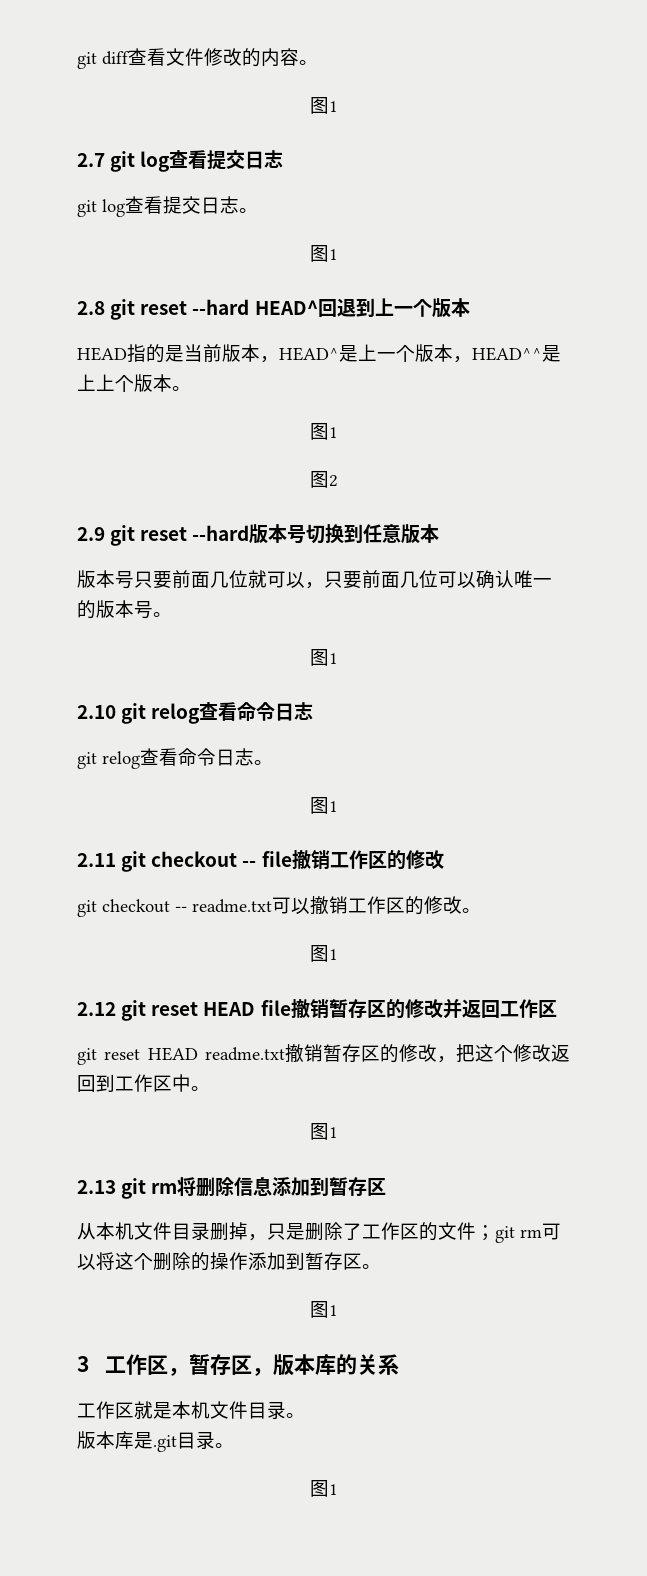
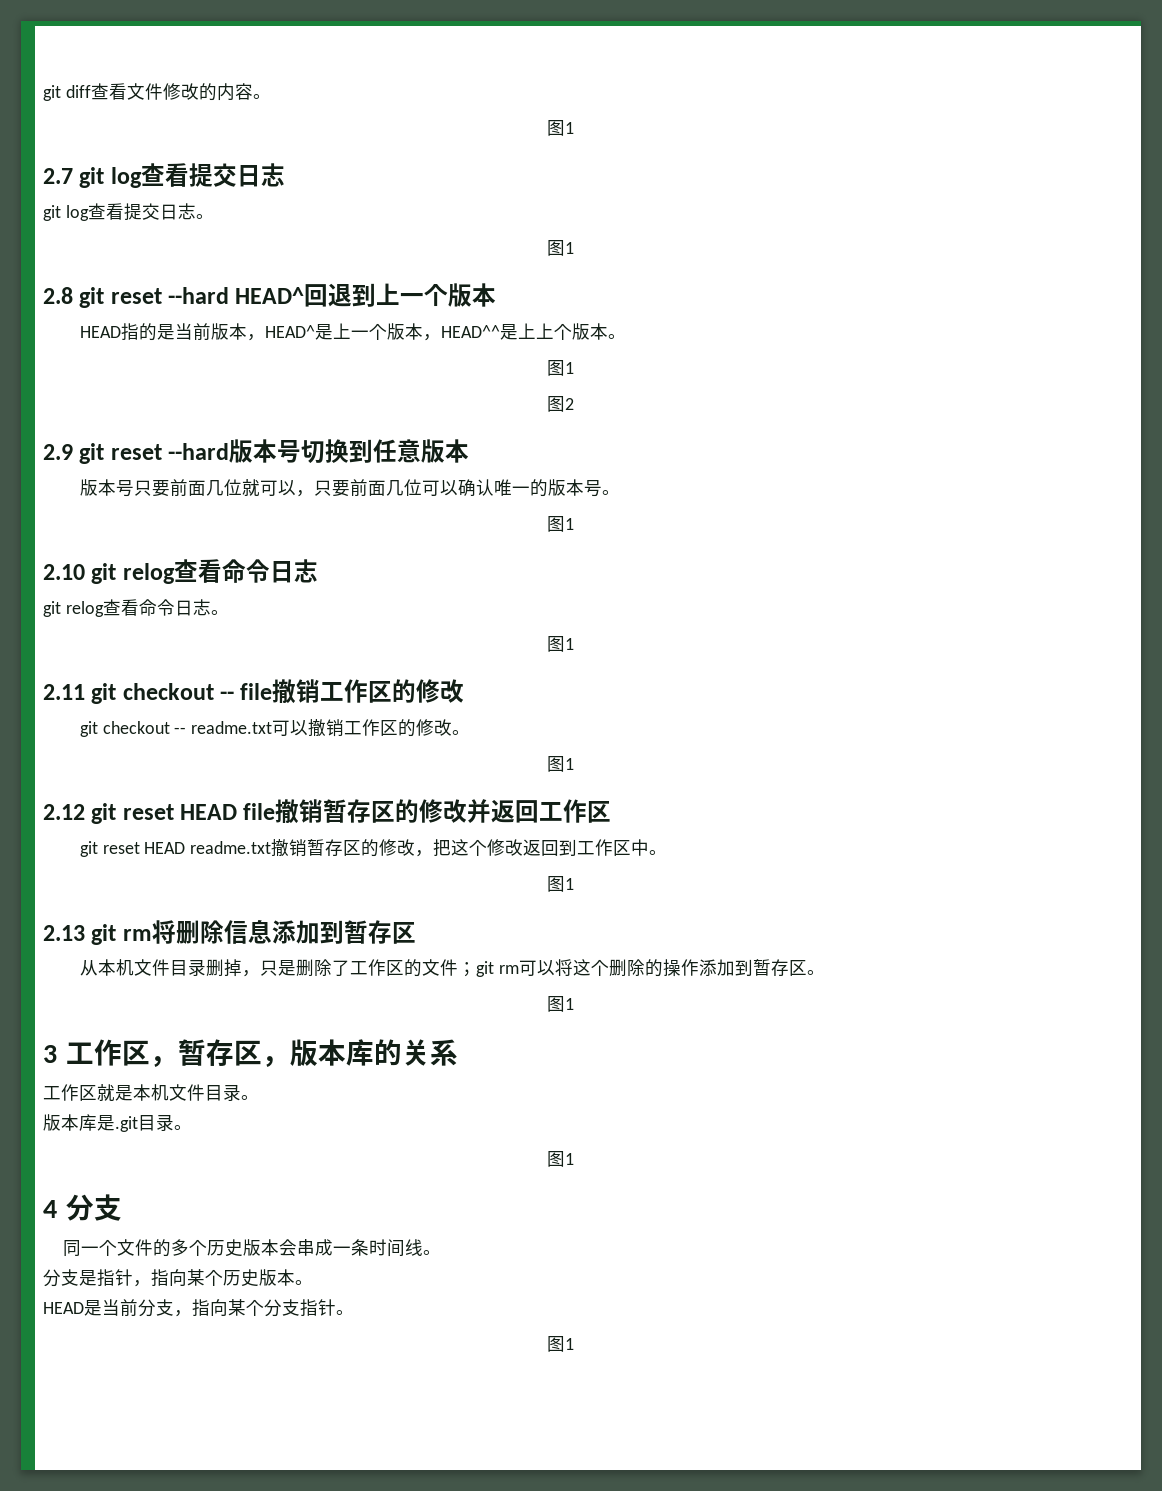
+ 4分支
+ 同一个文件的多个历史版本会串成一条时间线。
+ 分支是指针，指向某个历史版本。
+ HEAD是当前分支，指向某个分支指针。
+ 图1

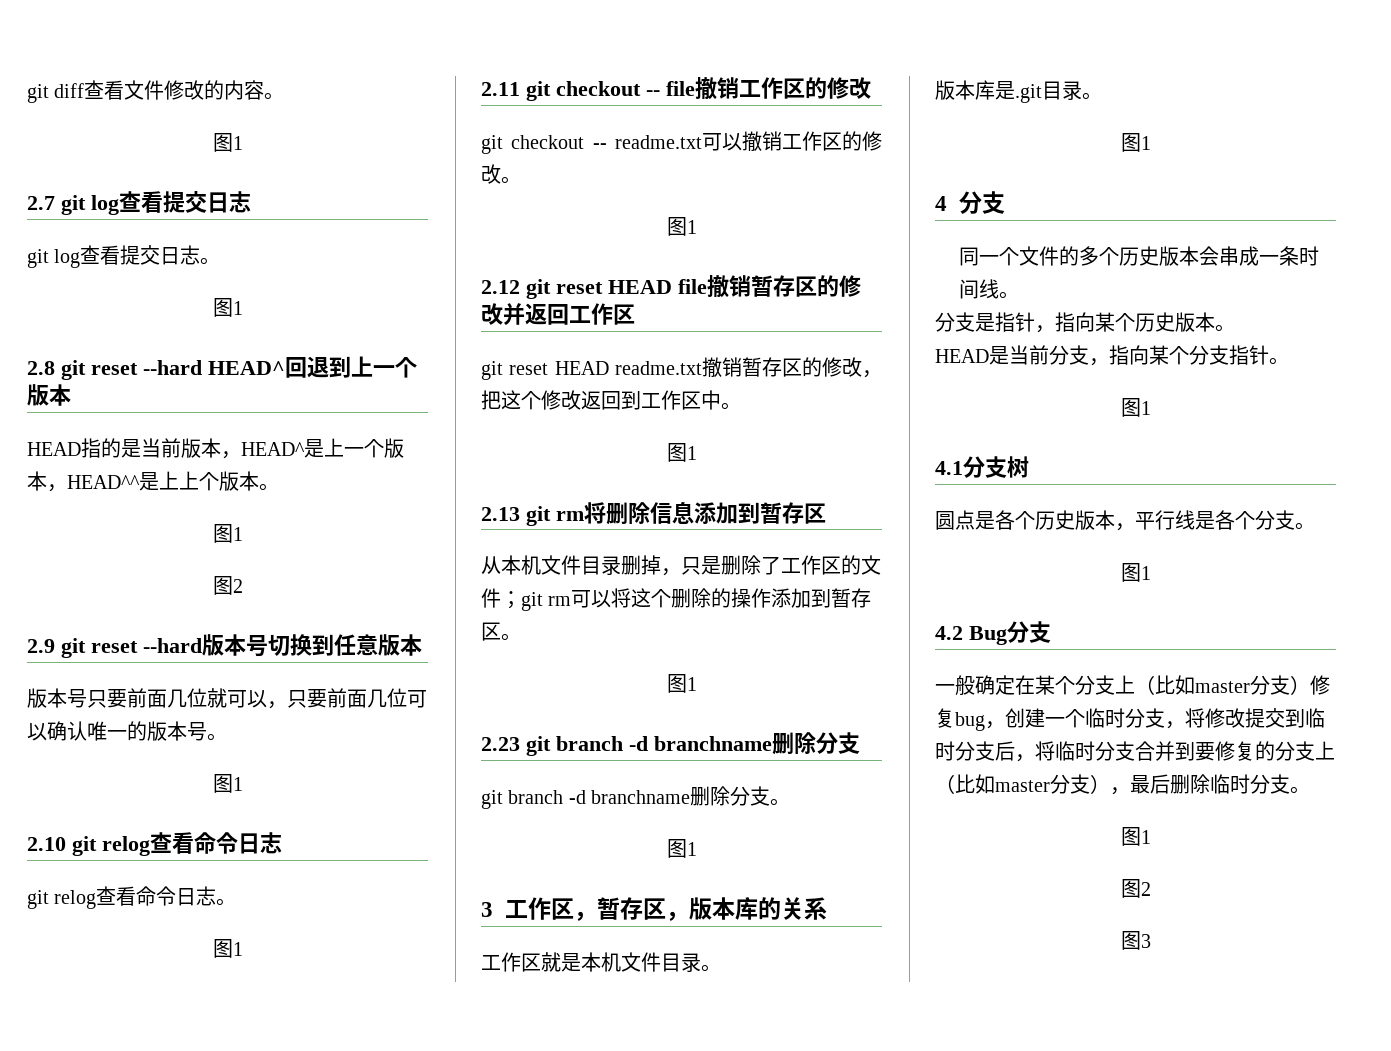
+ 2.23 git branch -d branchname删除分支
+ git branch -d branchname删除分支。
+ 图1
+ 4.1分支树
+ 圆点是各个历史版本，平行线是各个分支。
+ 图1
+ 4.2 Bug分支
+ 一般确定在某个分支上（比如master分支）修复bug，创建一个临时分支，将修改提交到临时分支后，将临时分支合并到要修复的分支上（比如master分支），最后删除临时分支。
+ 图1
+ 图2
+ 图3

